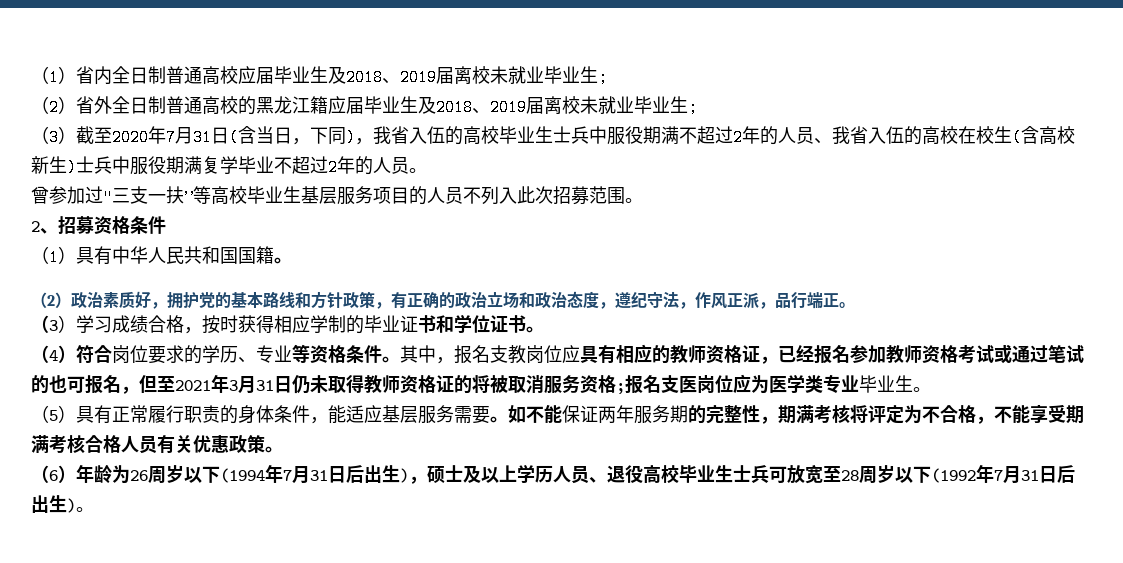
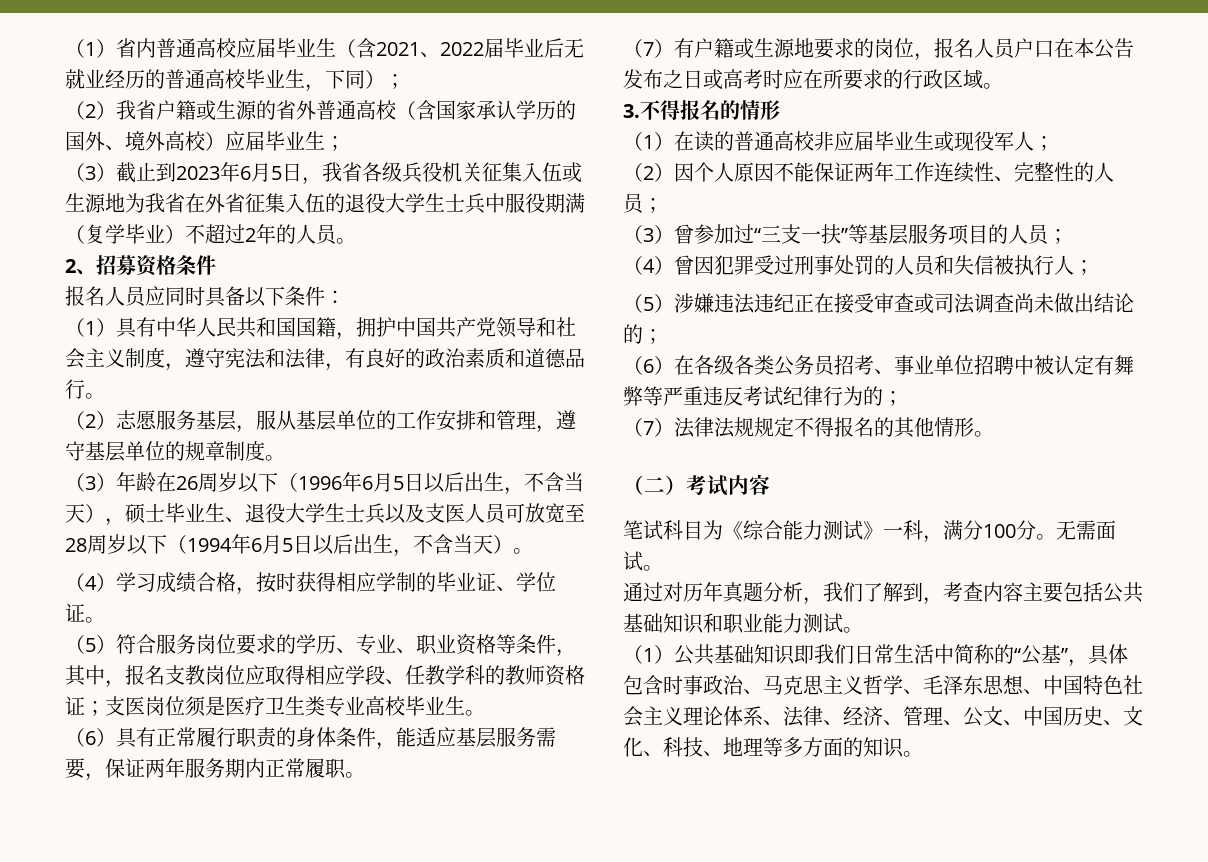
- （1）省内全日制普通高校应届毕业生及2018、2019届离校未就业毕业生;
- （2）省外全日制普通高校的黑龙江籍应届毕业生及2018、2019届离校未就业毕业生;
- （3）截至2020年7月31日(含当日，下同)，我省入伍的高校毕业生士兵中服役期满不超过2年的人员、我省入伍的高校在校生(含高校新生)士兵中服役期满复学毕业不超过2年的人员。
+ （1）省内普通高校应届毕业生（含2021、2022届毕业后无就业经历的普通高校毕业生，下同）；
+ （2）我省户籍或生源的省外普通高校（含国家承认学历的国外、境外高校）应届毕业生；
+ （3）截止到2023年6月5日，我省各级兵役机关征集入伍或生源地为我省在外省征集入伍的退役大学生士兵中服役期满（复学毕业）不超过2年的人员。
- 曾参加过"三支一扶”等高校毕业生基层服务项目的人员不列入此次招募范围。
+ 报名人员应同时具备以下条件：
- （1）具有中华人民共和国国籍。
- （2）政治素质好，拥护党的基本路线和方针政策，有正确的政治立场和政治态度，遵纪守法，作风正派，品行端正。
- （3）学习成绩合格，按时获得相应学制的毕业证书和学位证书。
- （4）符合岗位要求的学历、专业等资格条件。其中，报名支教岗位应具有相应的教师资格证，已经报名参加教师资格考试或通过笔试的也可报名，但至2021年3月31日仍未取得教师资格证的将被取消服务资格;报名支医岗位应为医学类专业毕业生。
+ （1）具有中华人民共和国国籍，拥护中国共产党领导和社会主义制度，遵守宪法和法律，有良好的政治素质和道德品行。
+ （2）志愿服务基层，服从基层单位的工作安排和管理，遵守基层单位的规章制度。
+ （3）年龄在26周岁以下（1996年6月5日以后出生，不含当天），硕士毕业生、退役大学生士兵以及支医人员可放宽至28周岁以下（1994年6月5日以后出生，不含当天）。
+ （4）学习成绩合格，按时获得相应学制的毕业证、学位证。
+ （5）符合服务岗位要求的学历、专业、职业资格等条件，其中，报名支教岗位应取得相应学段、任教学科的教师资格证；支医岗位须是医疗卫生类专业高校毕业生。
- （5）具有正常履行职责的身体条件，能适应基层服务需要。如不能保证两年服务期的完整性，期满考核将评定为不合格，不能享受期满考核合格人员有关优惠政策。
- （6）年龄为26周岁以下(1994年7月31日后出生)，硕士及以上学历人员、退役高校毕业生士兵可放宽至28周岁以下(1992年7月31日后出生)。
+ （6）具有正常履行职责的身体条件，能适应基层服务需要，保证两年服务期内正常履职。
+ （7）有户籍或生源地要求的岗位，报名人员户口在本公告发布之日或高考时应在所要求的行政区域。
+ 3.不得报名的情形
+ （1）在读的普通高校非应届毕业生或现役军人；
+ （2）因个人原因不能保证两年工作连续性、完整性的人员；
+ （3）曾参加过“三支一扶”等基层服务项目的人员；
+ （4）曾因犯罪受过刑事处罚的人员和失信被执行人；
+ （5）涉嫌违法违纪正在接受审查或司法调查尚未做出结论的；
+ （6）在各级各类公务员招考、事业单位招聘中被认定有舞弊等严重违反考试纪律行为的；
+ （7）法律法规规定不得报名的其他情形。
+ （二）考试内容
+ 笔试科目为《综合能力测试》一科，满分100分。无需面试。
+ 通过对历年真题分析，我们了解到，考查内容主要包括公共基础知识和职业能力测试。
+ （1）公共基础知识即我们日常生活中简称的“公基”，具体包含时事政治、马克思主义哲学、毛泽东思想、中国特色社会主义理论体系、法律、经济、管理、公文、中国历史、文化、科技、地理等多方面的知识。

